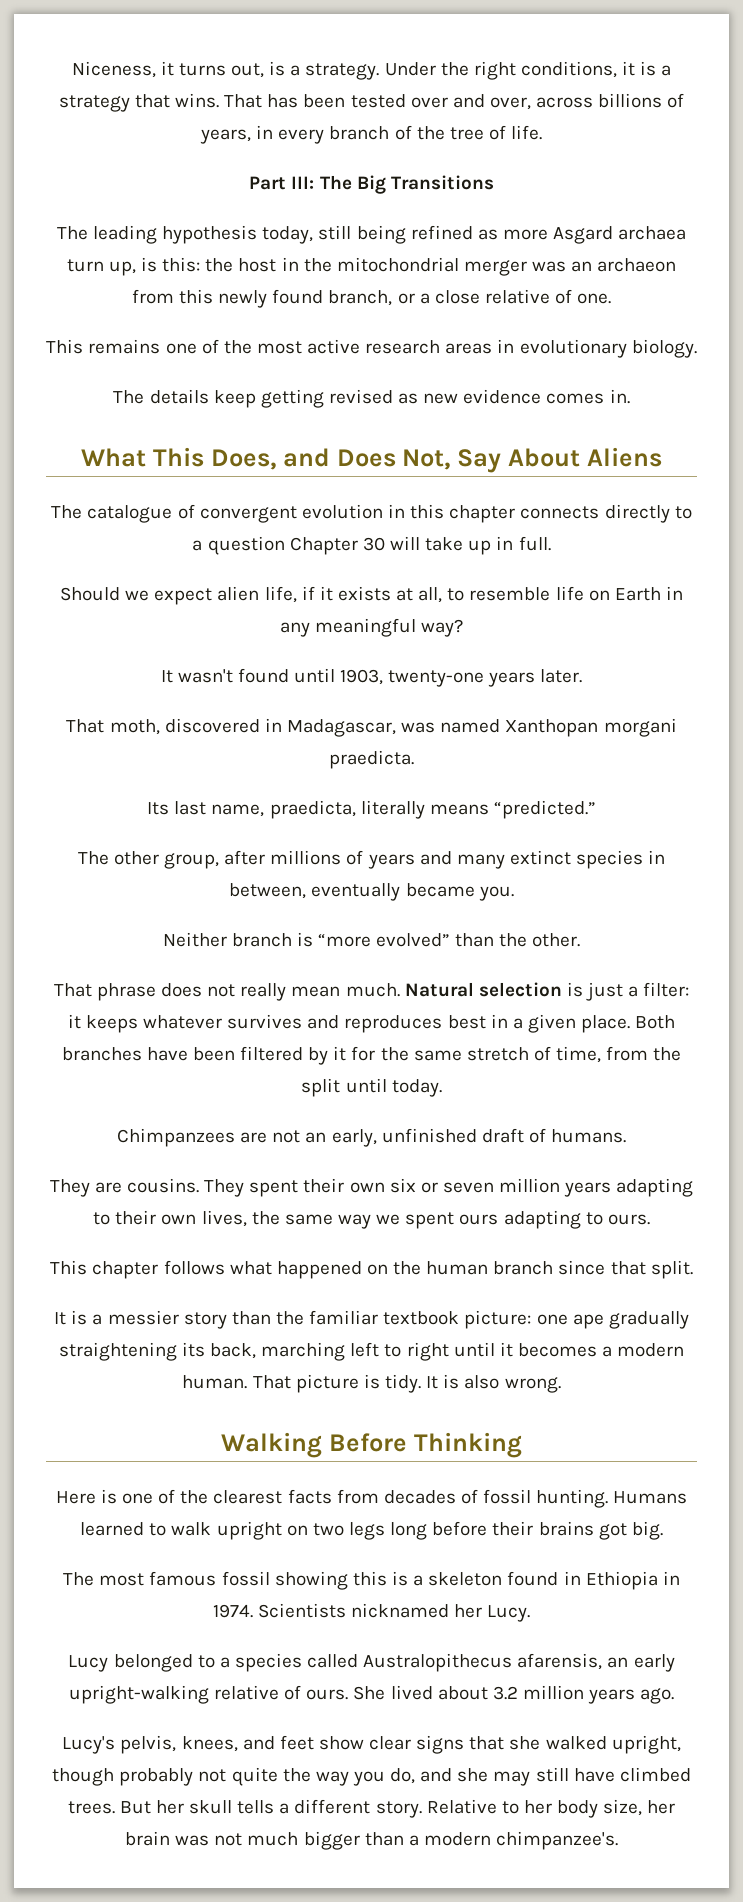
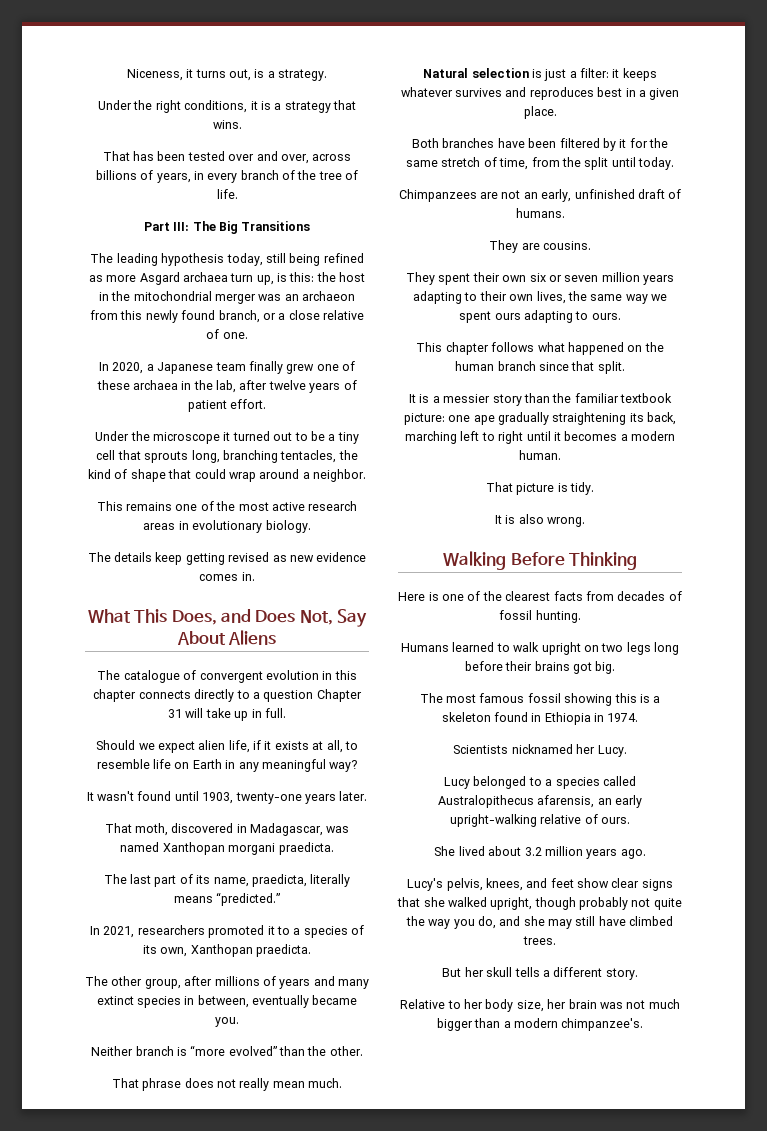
- Niceness, it turns out, is a strategy. Under the right conditions, it is a strategy that wins. That has been tested over and over, across billions of years, in every branch of the tree of life.
+ Niceness, it turns out, is a strategy.
+ Under the right conditions, it is a strategy that wins.
+ That has been tested over and over, across billions of years, in every branch of the tree of life.
+ In 2020, a Japanese team finally grew one of these archaea in the lab, after twelve years of patient effort.
+ Under the microscope it turned out to be a tiny cell that sprouts long, branching tentacles, the kind of shape that could wrap around a neighbor.
- The catalogue of convergent evolution in this chapter connects directly to a question Chapter 30 will take up in full.
+ The catalogue of convergent evolution in this chapter connects directly to a question Chapter 31 will take up in full.
- Its last name, praedicta, literally means “predicted.”
+ The last part of its name, praedicta, literally means “predicted.”
+ In 2021, researchers promoted it to a species of its own, Xanthopan praedicta.
- That phrase does not really mean much. Natural selection is just a filter: it keeps whatever survives and reproduces best in a given place. Both branches have been filtered by it for the same stretch of time, from the split until today.
+ That phrase does not really mean much.
+ Natural selection is just a filter: it keeps whatever survives and reproduces best in a given place.
+ Both branches have been filtered by it for the same stretch of time, from the split until today.
- They are cousins. They spent their own six or seven million years adapting to their own lives, the same way we spent ours adapting to ours.
+ They are cousins.
+ They spent their own six or seven million years adapting to their own lives, the same way we spent ours adapting to ours.
- It is a messier story than the familiar textbook picture: one ape gradually straightening its back, marching left to right until it becomes a modern human. That picture is tidy. It is also wrong.
+ It is a messier story than the familiar textbook picture: one ape gradually straightening its back, marching left to right until it becomes a modern human.
+ That picture is tidy.
+ It is also wrong.
- Here is one of the clearest facts from decades of fossil hunting. Humans learned to walk upright on two legs long before their brains got big.
+ Here is one of the clearest facts from decades of fossil hunting.
+ Humans learned to walk upright on two legs long before their brains got big.
- The most famous fossil showing this is a skeleton found in Ethiopia in 1974. Scientists nicknamed her Lucy.
+ The most famous fossil showing this is a skeleton found in Ethiopia in 1974.
+ Scientists nicknamed her Lucy.
- Lucy belonged to a species called Australopithecus afarensis, an early upright-walking relative of ours. She lived about 3.2 million years ago.
+ Lucy belonged to a species called Australopithecus afarensis, an early upright-walking relative of ours.
+ She lived about 3.2 million years ago.
- Lucy's pelvis, knees, and feet show clear signs that she walked upright, though probably not quite the way you do, and she may still have climbed trees. But her skull tells a different story. Relative to her body size, her brain was not much bigger than a modern chimpanzee's.
+ Lucy's pelvis, knees, and feet show clear signs that she walked upright, though probably not quite the way you do, and she may still have climbed trees.
+ But her skull tells a different story.
+ Relative to her body size, her brain was not much bigger than a modern chimpanzee's.

